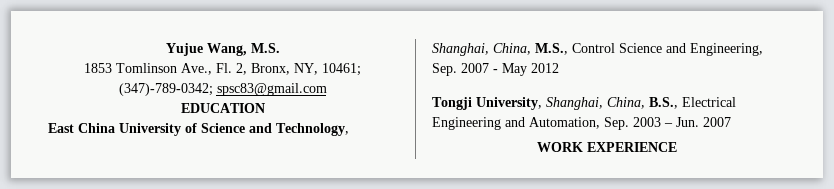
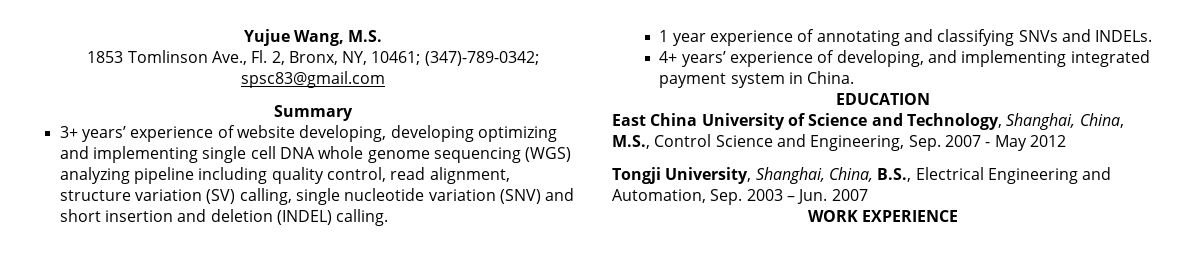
+ Summary
+ 3+ years’ experience of website developing, developing optimizing and implementing single cell DNA whole genome sequencing (WGS) analyzing pipeline including quality control, read alignment, structure variation (SV) calling, single nucleotide variation (SNV) and short insertion and deletion (INDEL) calling.
+ 1 year experience of annotating and classifying SNVs and INDELs.
+ 4+ years’ experience of developing, and implementing integrated payment system in China.

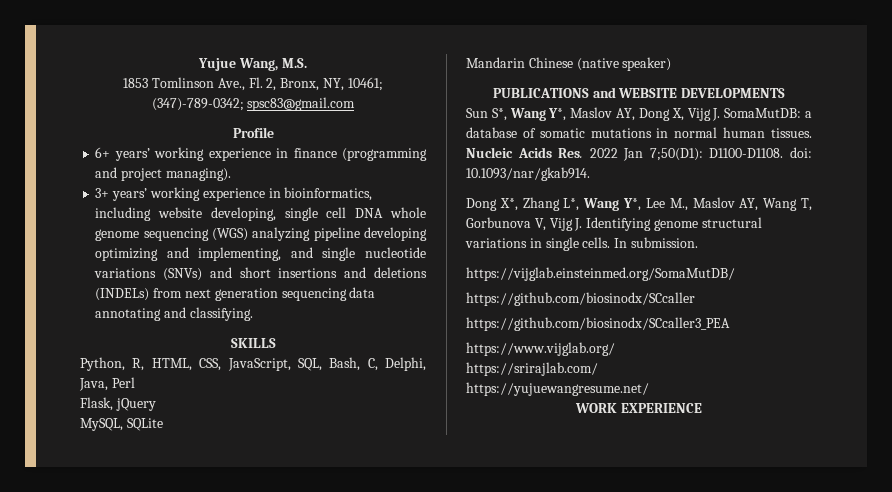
- Summary
- 3+ years’ experience of website developing, developing optimizing and implementing single cell DNA whole genome sequencing (WGS) analyzing pipeline including quality control, read alignment, structure variation (SV) calling, single nucleotide variation (SNV) and short insertion and deletion (INDEL) calling.
- 1 year experience of annotating and classifying SNVs and INDELs.
- 4+ years’ experience of developing, and implementing integrated payment system in China.
- EDUCATION
- East China University of Science and Technology, Shanghai, China, M.S., Control Science and Engineering, Sep. 2007 - May 2012
- Tongji University, Shanghai, China, B.S., Electrical Engineering and Automation, Sep. 2003 – Jun. 2007
+ Profile
+ 6+ years’ working experience in finance (programming and project managing).
+ 3+ years’ working experience in bioinformatics, including website developing, single cell DNA whole genome sequencing (WGS) analyzing pipeline developing optimizing and implementing, and single nucleotide variations (SNVs) and short insertions and deletions (INDELs) from next generation sequencing data annotating and classifying.
+ SKILLS
+ Python, R, HTML, CSS, JavaScript, SQL, Bash, C, Delphi, Java, Perl
+ Flask, jQuery
+ MySQL, SQLite
+ Mandarin Chinese (native speaker)
+ PUBLICATIONS and WEBSITE DEVELOPMENTS
+ Sun S*, Wang Y*, Maslov AY, Dong X, Vijg J. SomaMutDB: a database of somatic mutations in normal human tissues. Nucleic Acids Res. 2022 Jan 7;50(D1): D1100-D1108. doi: 10.1093/nar/gkab914.
+ Dong X*, Zhang L*, Wang Y*, Lee M., Maslov AY, Wang T, Gorbunova V, Vijg J. Identifying genome structural variations in single cells. In submission.
+ https://vijglab.einsteinmed.org/SomaMutDB/
+ https://github.com/biosinodx/SCcaller
+ https://github.com/biosinodx/SCcaller3_PEA
+ https://www.vijglab.org/
+ https://srirajlab.com/
+ https://yujuewangresume.net/

